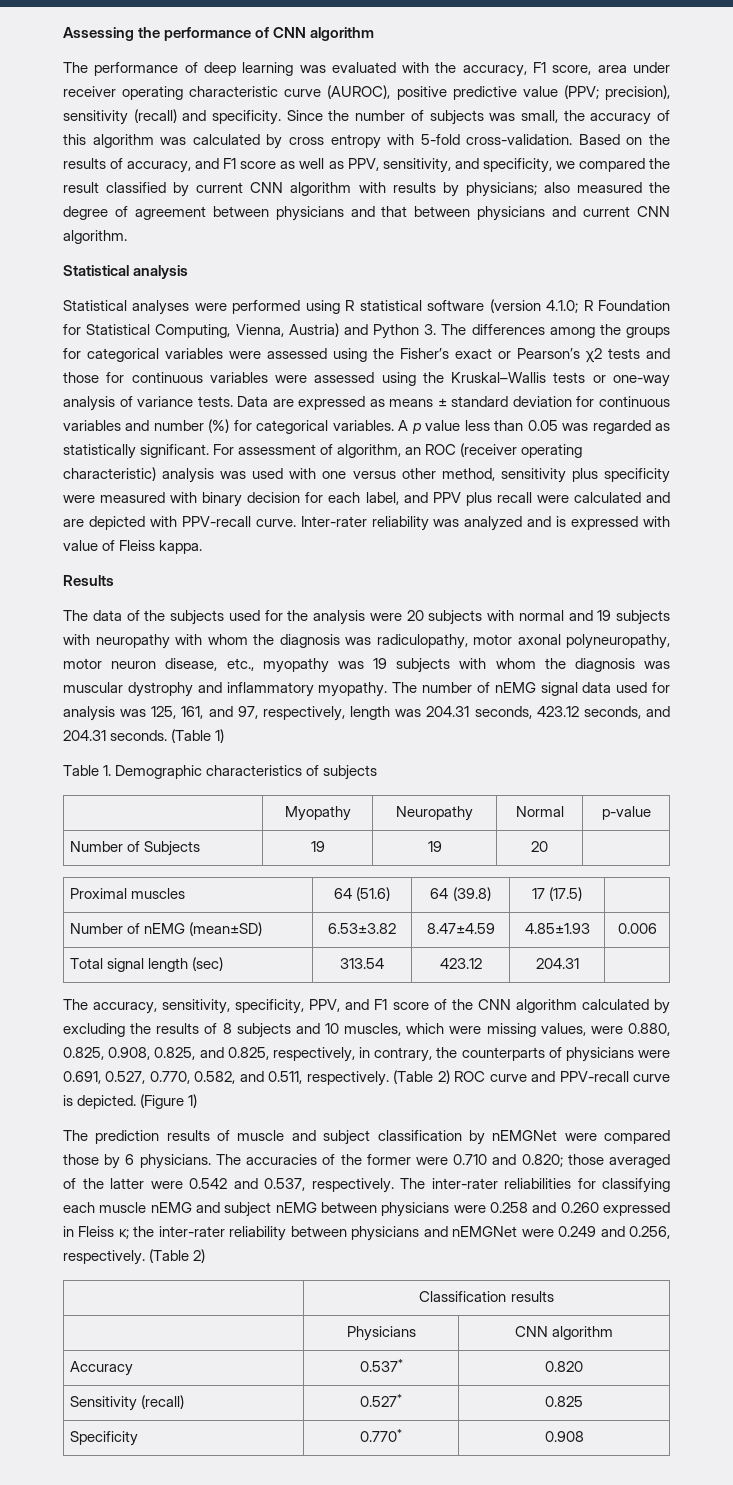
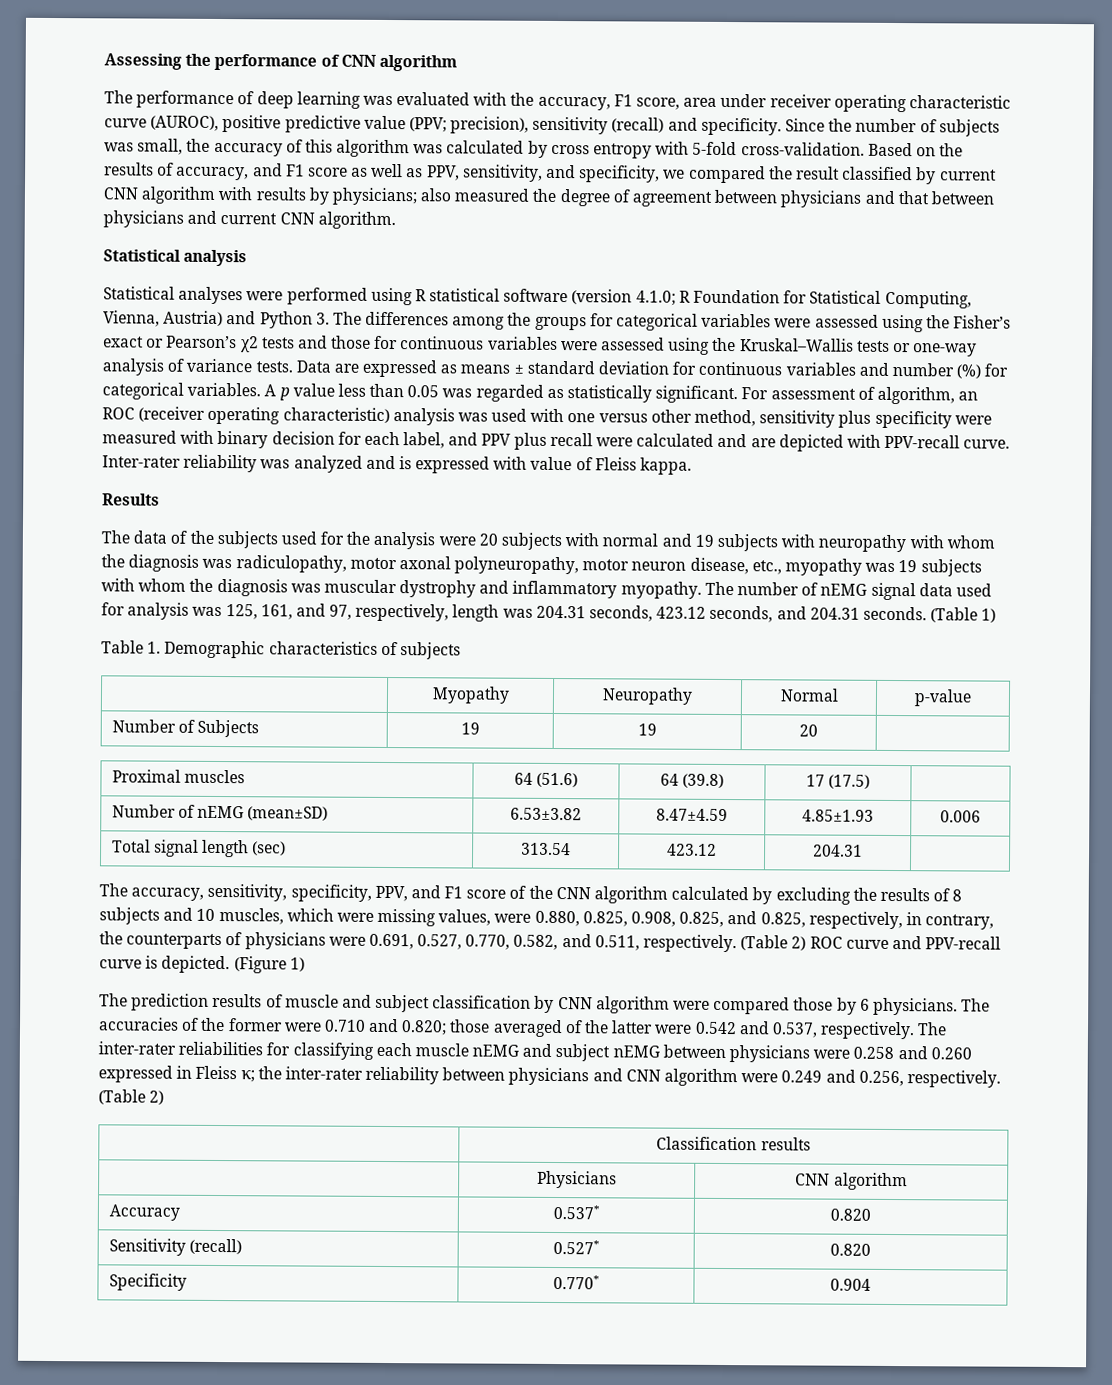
- The prediction results of muscle and subject classification by nEMGNet were compared those by 6 physicians.
+ The prediction results of muscle and subject classification by CNN algorithm were compared those by 6 physicians.
- The inter-rater reliabilities for classifying each muscle nEMG and subject nEMG between physicians were 0.258 and 0.260 expressed in Fleiss κ; the inter-rater reliability between physicians and nEMGNet were 0.249 and 0.256, respectively.
+ The inter-rater reliabilities for classifying each muscle nEMG and subject nEMG between physicians were 0.258 and 0.260 expressed in Fleiss κ; the inter-rater reliability between physicians and CNN algorithm were 0.249 and 0.256, respectively.
- Sensitivity (recall) | 0.527* | 0.825
+ Sensitivity (recall) | 0.527* | 0.820
- Specificity | 0.770* | 0.908
+ Specificity | 0.770* | 0.904

